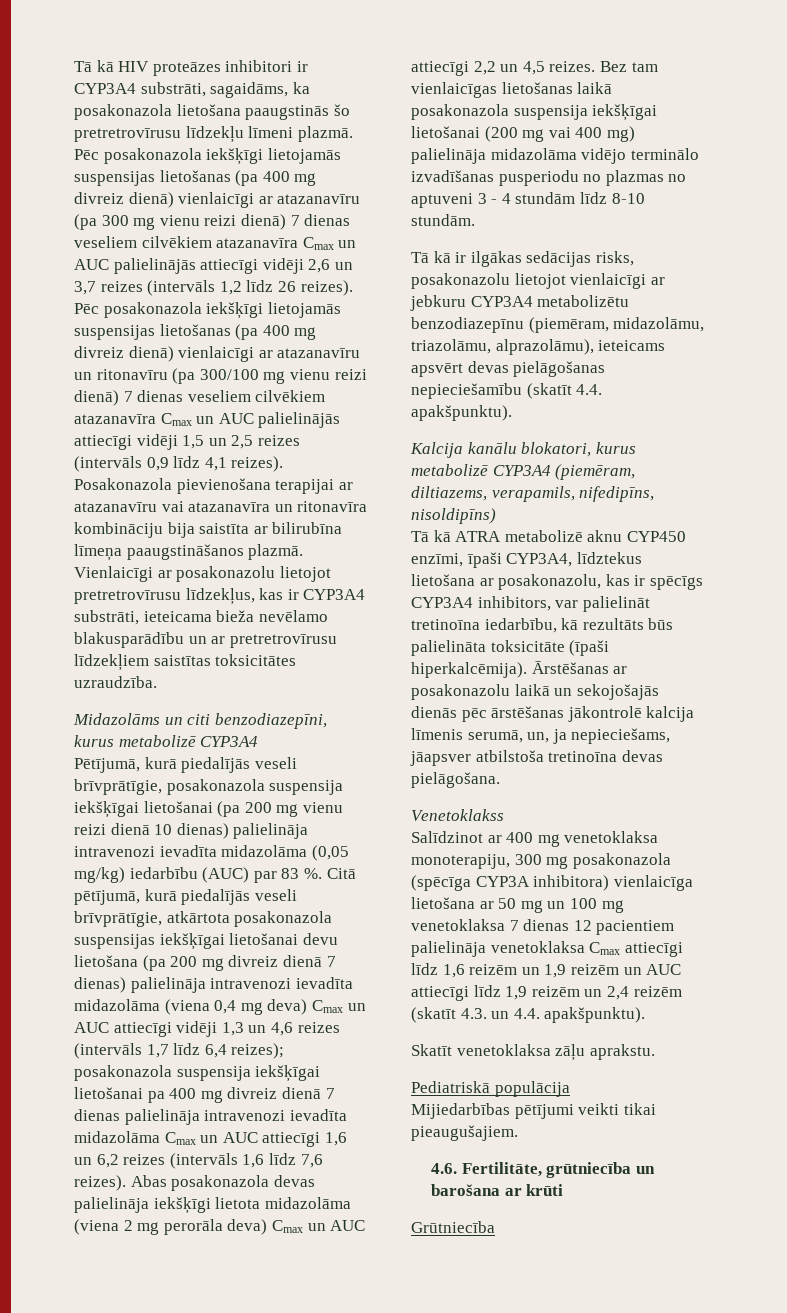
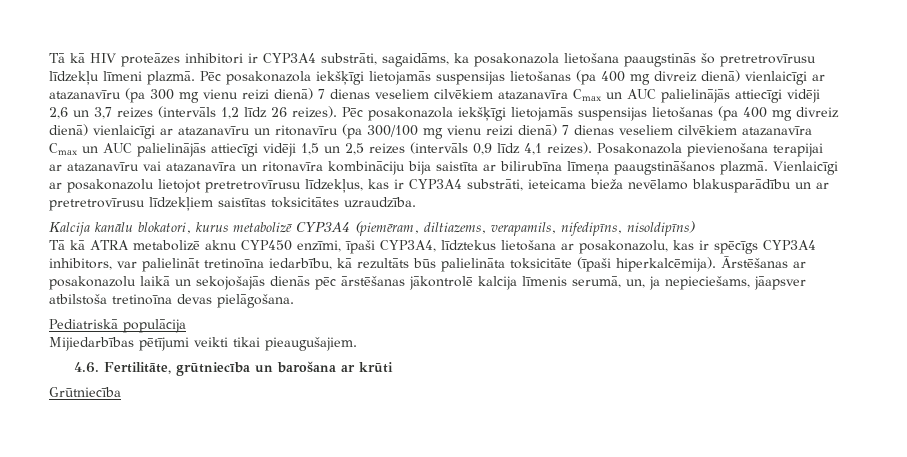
- Midazolāms un citi benzodiazepīni, kurus metabolizē CYP3A4
- Pētījumā, kurā piedalījās veseli brīvprātīgie, posakonazola suspensija iekšķīgai lietošanai (pa 200 mg vienu reizi dienā 10 dienas) palielināja intravenozi ievadīta midazolāma (0,05 mg/kg) iedarbību (AUC) par 83 %. Citā pētījumā, kurā piedalījās veseli brīvprātīgie, atkārtota posakonazola suspensijas iekšķīgai lietošanai devu lietošana (pa 200 mg divreiz dienā 7 dienas) palielināja intravenozi ievadīta midazolāma (viena 0,4 mg deva) Cmax un AUC attiecīgi vidēji 1,3 un 4,6 reizes (intervāls 1,7 līdz 6,4 reizes); posakonazola suspensija iekšķīgai lietošanai pa 400 mg divreiz dienā 7 dienas palielināja intravenozi ievadīta midazolāma Cmax un AUC attiecīgi 1,6 un 6,2 reizes (intervāls 1,6 līdz 7,6 reizes). Abas posakonazola devas palielināja iekšķīgi lietota midazolāma (viena 2 mg perorāla deva) Cmax un AUC attiecīgi 2,2 un 4,5 reizes. Bez tam vienlaicīgas lietošanas laikā posakonazola suspensija iekšķīgai lietošanai (200 mg vai 400 mg) palielināja midazolāma vidējo terminālo izvadīšanas pusperiodu no plazmas no aptuveni 3 - 4 stundām līdz 8-10 stundām.
- Tā kā ir ilgākas sedācijas risks, posakonazolu lietojot vienlaicīgi ar jebkuru CYP3A4 metabolizētu benzodiazepīnu (piemēram, midazolāmu, triazolāmu, alprazolāmu), ieteicams apsvērt devas pielāgošanas nepieciešamību (skatīt 4.4. apakšpunktu).
- Venetoklakss
- Salīdzinot ar 400 mg venetoklaksa monoterapiju, 300 mg posakonazola (spēcīga CYP3A inhibitora) vienlaicīga lietošana ar 50 mg un 100 mg venetoklaksa 7 dienas 12 pacientiem palielināja venetoklaksa Cmax attiecīgi līdz 1,6 reizēm un 1,9 reizēm un AUC attiecīgi līdz 1,9 reizēm un 2,4 reizēm (skatīt 4.3. un 4.4. apakšpunktu).
- Skatīt venetoklaksa zāļu aprakstu.

